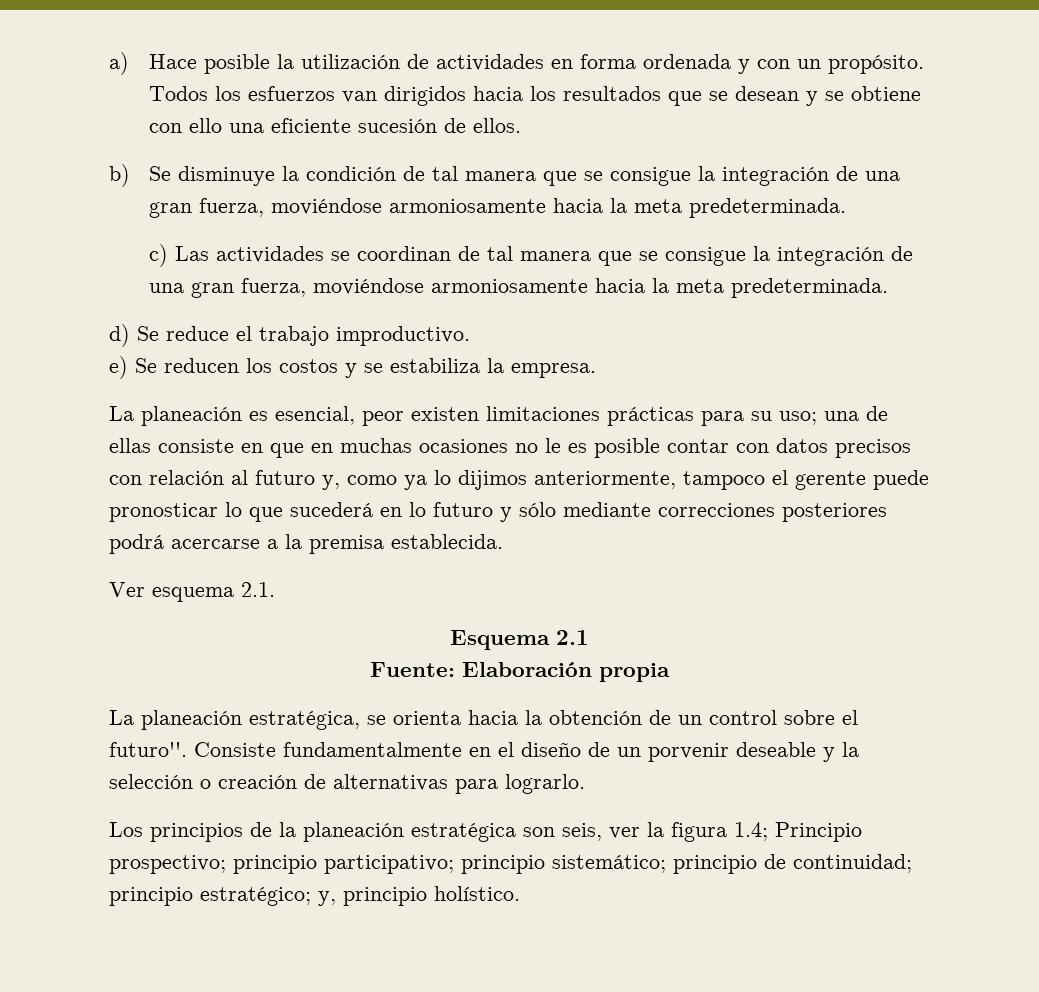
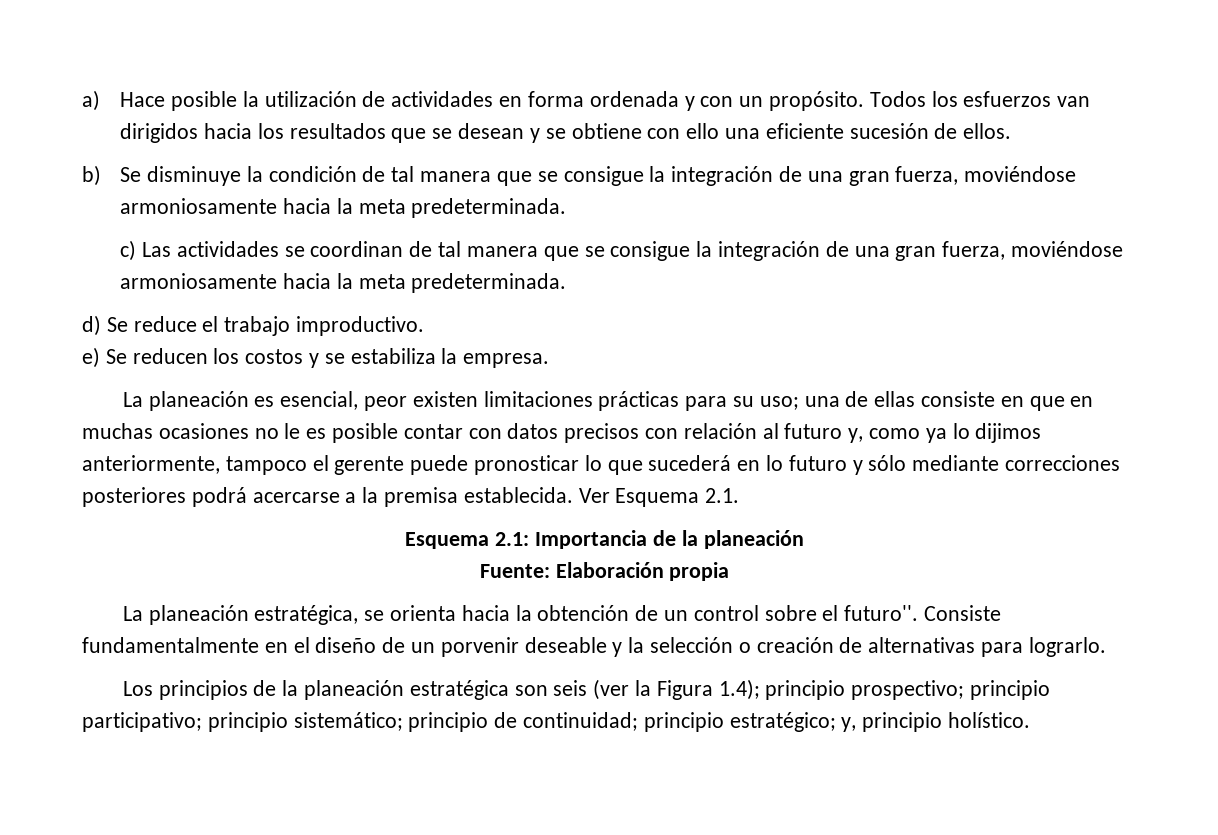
- una de ellas consiste en que en muchas ocasiones no le es posible contar con datos precisos con relación al futuro y, como ya lo dijimos anteriormente, tampoco el gerente puede pronosticar lo que sucederá en lo futuro y sólo mediante correcciones posteriores podrá acercarse a la premisa establecida.
- Ver esquema 2.1.
+ una de ellas consiste en que en muchas ocasiones no le es posible contar con datos precisos con relación al futuro y, como ya lo dijimos anteriormente, tampoco el gerente puede pronosticar lo que sucederá en lo futuro y sólo mediante correcciones posteriores podrá acercarse a la premisa establecida. Ver Esquema 2.1.
- Esquema 2.1
+ Esquema 2.1: Importancia de la planeación
- Los principios de la planeación estratégica son seis, ver la figura 1.4; Principio prospectivo; principio participativo; principio sistemático; principio de continuidad; principio estratégico; y, principio holístico.
+ Los principios de la planeación estratégica son seis (ver la Figura 1.4); principio prospectivo; principio participativo; principio sistemático; principio de continuidad; principio estratégico; y, principio holístico.

